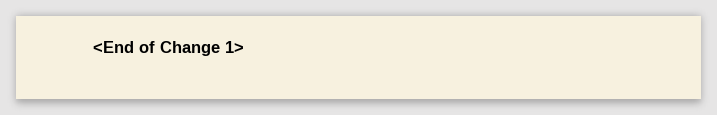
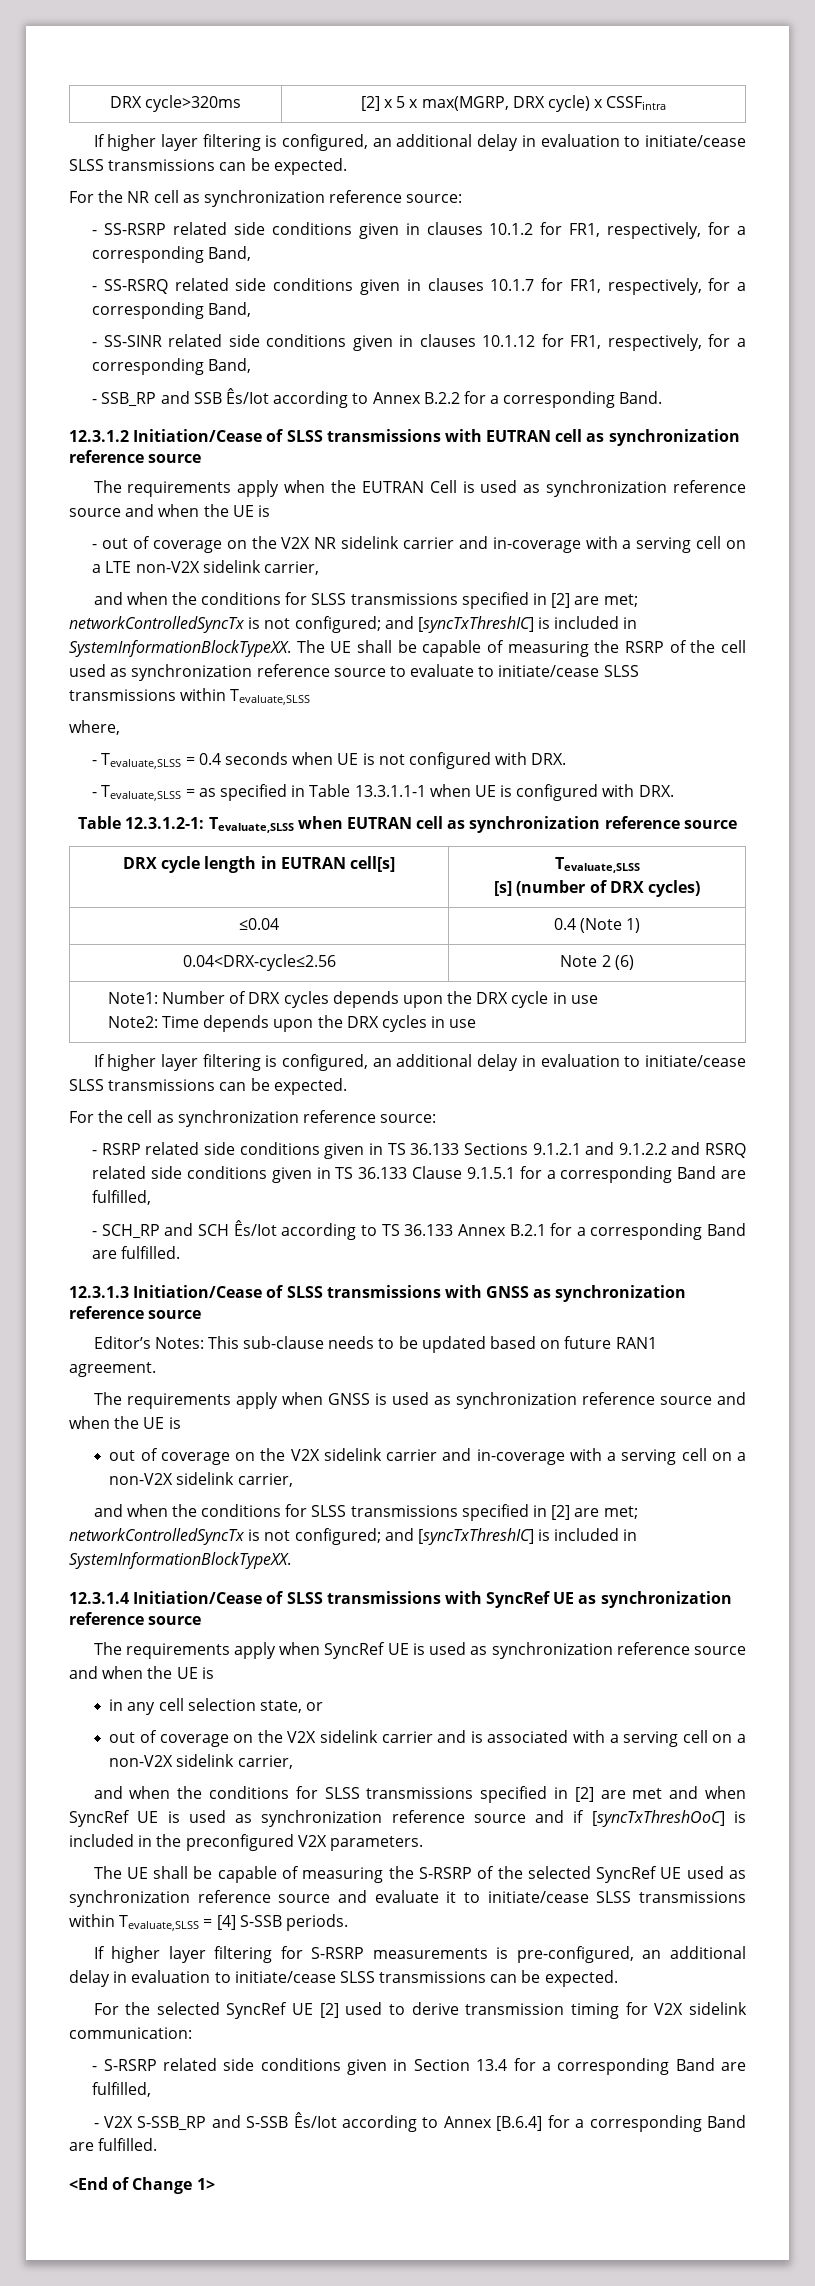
+ DRX cycle>320ms | [2] x 5 x max(MGRP, DRX cycle) x CSSFintra
+ If higher layer filtering is configured, an additional delay in evaluation to initiate/cease SLSS transmissions can be expected.
+ For the NR cell as synchronization reference source:
+ - SS-RSRP related side conditions given in clauses 10.1.2 for FR1, respectively, for a corresponding Band,
+ - SS-RSRQ related side conditions given in clauses 10.1.7 for FR1, respectively, for a corresponding Band,
+ - SS-SINR related side conditions given in clauses 10.1.12 for FR1, respectively, for a corresponding Band,
+ - SSB_RP and SSB Ês/Iot according to Annex B.2.2 for a corresponding Band.
+ 12.3.1.2 Initiation/Cease of SLSS transmissions with EUTRAN cell as synchronization reference source
+ The requirements apply when the EUTRAN Cell is used as synchronization reference source and when the UE is
+ - out of coverage on the V2X NR sidelink carrier and in-coverage with a serving cell on a LTE non-V2X sidelink carrier,
+ and when the conditions for SLSS transmissions specified in [2] are met; networkControlledSyncTx is not configured; and [syncTxThreshIC] is included in SystemInformationBlockTypeXX. The UE shall be capable of measuring the RSRP of the cell used as synchronization reference source to evaluate to initiate/cease SLSS transmissions within Tevaluate,SLSS
+ where,
+ - Tevaluate,SLSS = 0.4 seconds when UE is not configured with DRX.
+ - Tevaluate,SLSS = as specified in Table 13.3.1.1-1 when UE is configured with DRX.
+ Table 12.3.1.2-1: Tevaluate,SLSS when EUTRAN cell as synchronization reference source
+ DRX cycle length in EUTRAN cell[s] | Tevaluate,SLSS
+ [s] (number of DRX cycles)
+ ≤0.04 | 0.4 (Note 1)
+ 0.04<DRX-cycle≤2.56 | Note 2 (6)
+ Note1: Number of DRX cycles depends upon the DRX cycle in use
+ Note2: Time depends upon the DRX cycles in use
+ If higher layer filtering is configured, an additional delay in evaluation to initiate/cease SLSS transmissions can be expected.
+ For the cell as synchronization reference source:
+ - RSRP related side conditions given in TS 36.133 Sections 9.1.2.1 and 9.1.2.2 and RSRQ related side conditions given in TS 36.133 Clause 9.1.5.1 for a corresponding Band are fulfilled,
+ - SCH_RP and SCH Ês/Iot according to TS 36.133 Annex B.2.1 for a corresponding Band are fulfilled.
+ 12.3.1.3 Initiation/Cease of SLSS transmissions with GNSS as synchronization reference source
+ Editor’s Notes: This sub-clause needs to be updated based on future RAN1 agreement.
+ The requirements apply when GNSS is used as synchronization reference source and when the UE is
+ out of coverage on the V2X sidelink carrier and in-coverage with a serving cell on a non-V2X sidelink carrier,
+ and when the conditions for SLSS transmissions specified in [2] are met; networkControlledSyncTx is not configured; and [syncTxThreshIC] is included in SystemInformationBlockTypeXX.
+ 12.3.1.4 Initiation/Cease of SLSS transmissions with SyncRef UE as synchronization reference source
+ The requirements apply when SyncRef UE is used as synchronization reference source and when the UE is
+ in any cell selection state, or
+ out of coverage on the V2X sidelink carrier and is associated with a serving cell on a non-V2X sidelink carrier,
+ and when the conditions for SLSS transmissions specified in [2] are met and when SyncRef UE is used as synchronization reference source and if [syncTxThreshOoC] is included in the preconfigured V2X parameters.
+ The UE shall be capable of measuring the S-RSRP of the selected SyncRef UE used as synchronization reference source and evaluate it to initiate/cease SLSS transmissions within Tevaluate,SLSS = [4] S-SSB periods.
+ If higher layer filtering for S-RSRP measurements is pre-configured, an additional delay in evaluation to initiate/cease SLSS transmissions can be expected.
+ For the selected SyncRef UE [2] used to derive transmission timing for V2X sidelink communication:
+ - S-RSRP related side conditions given in Section 13.4 for a corresponding Band are fulfilled,
+ - V2X S-SSB_RP and S-SSB Ês/Iot according to Annex [B.6.4] for a corresponding Band are fulfilled.

